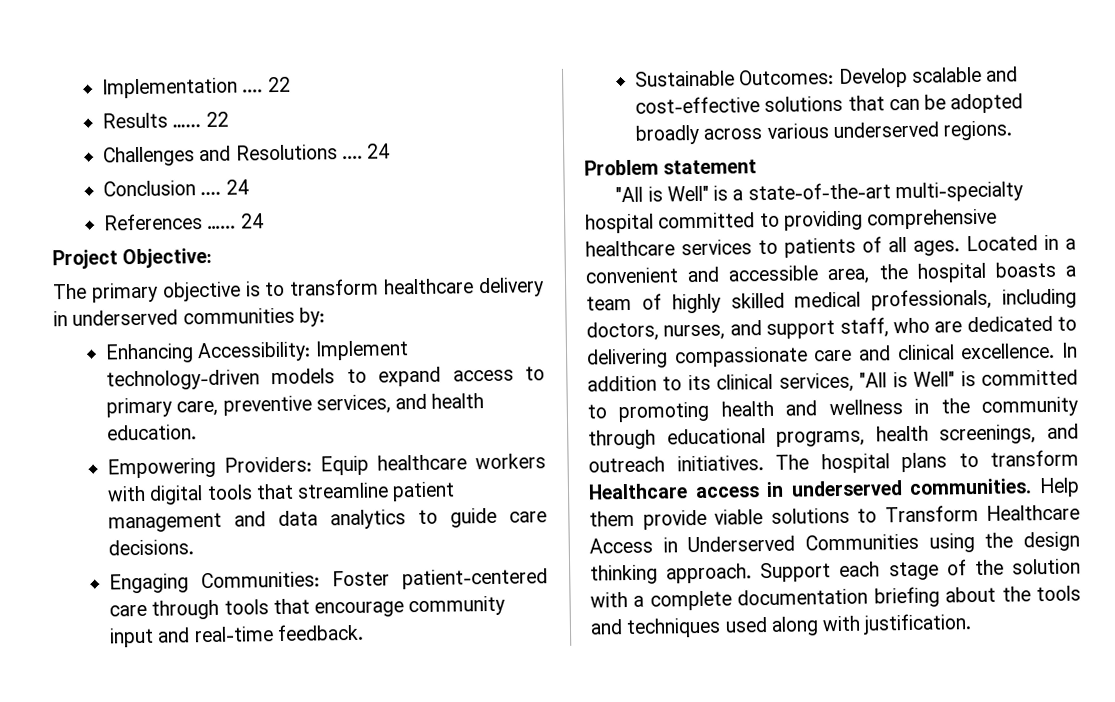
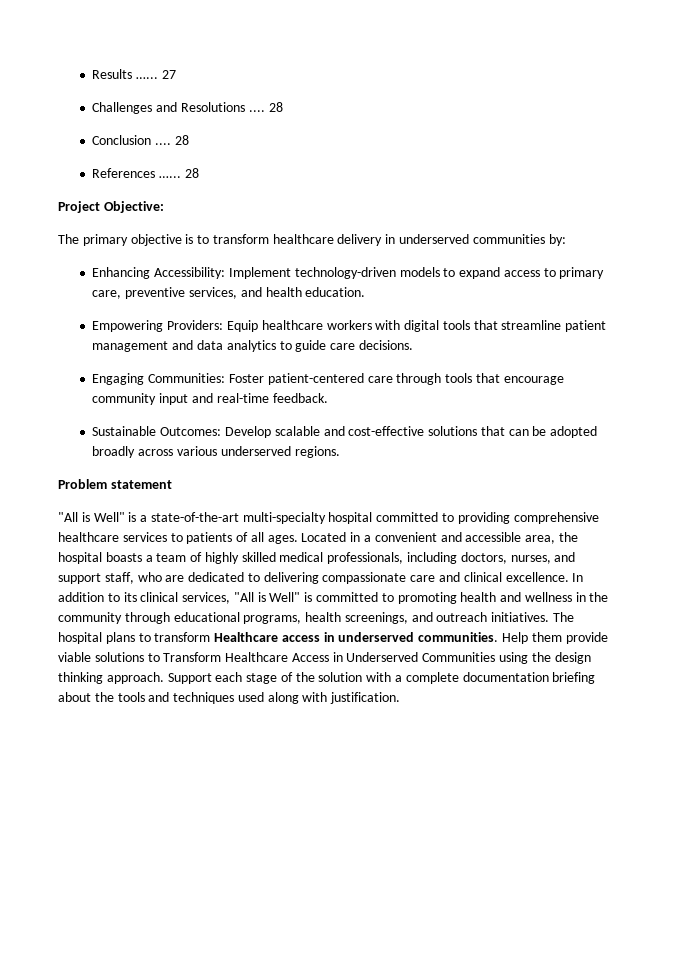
- Implementation .... 22
- Results …... 22
+ Results …... 27
- Challenges and Resolutions .... 24
+ Challenges and Resolutions .... 28
- Conclusion .... 24
+ Conclusion .... 28
- References …... 24
+ References …... 28

